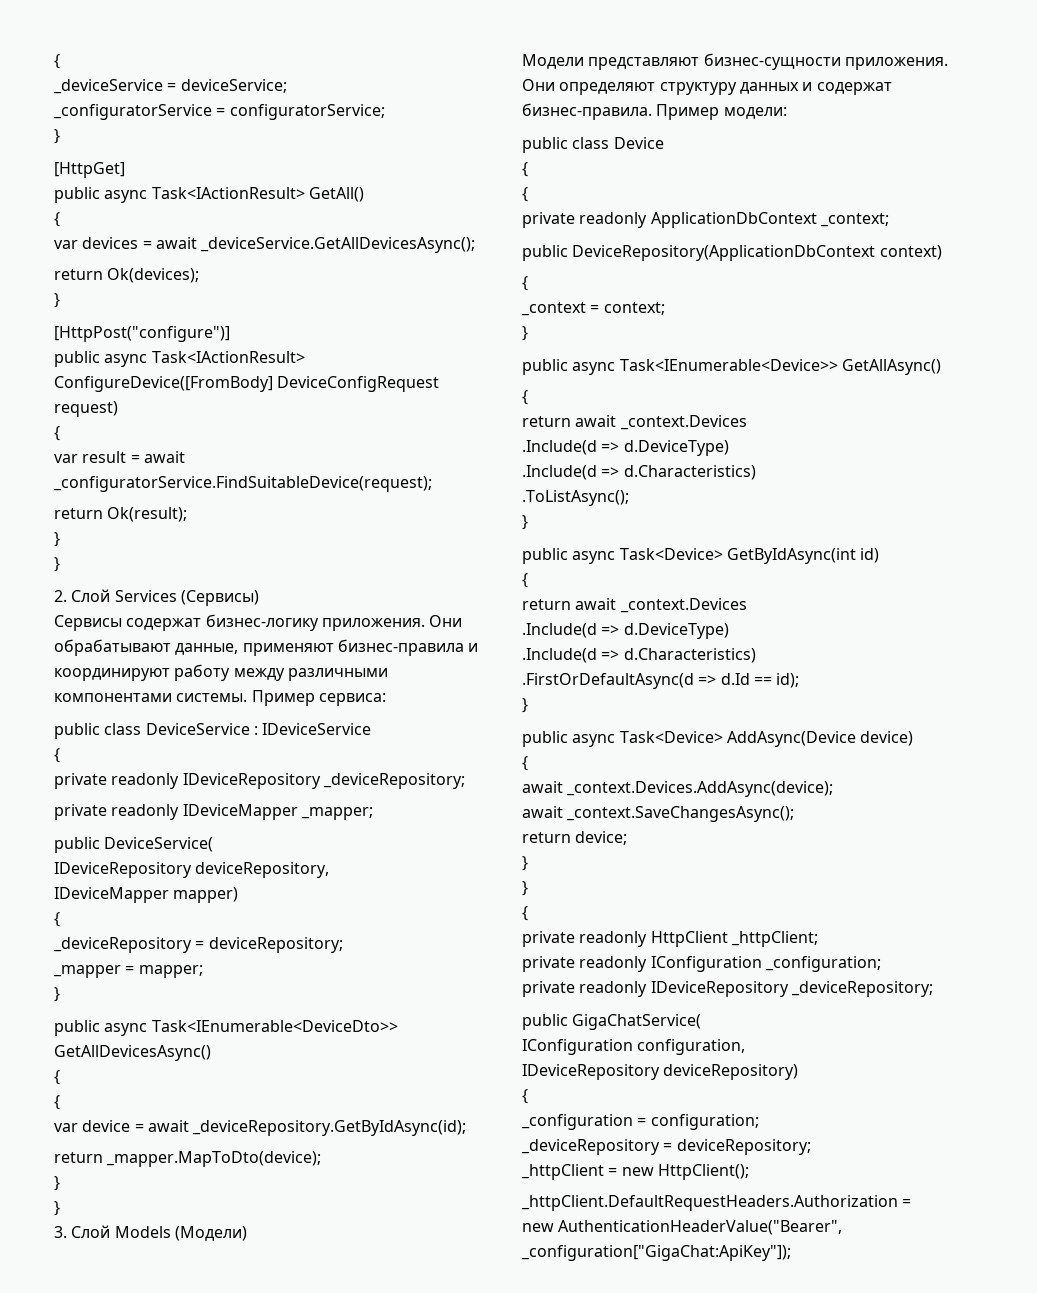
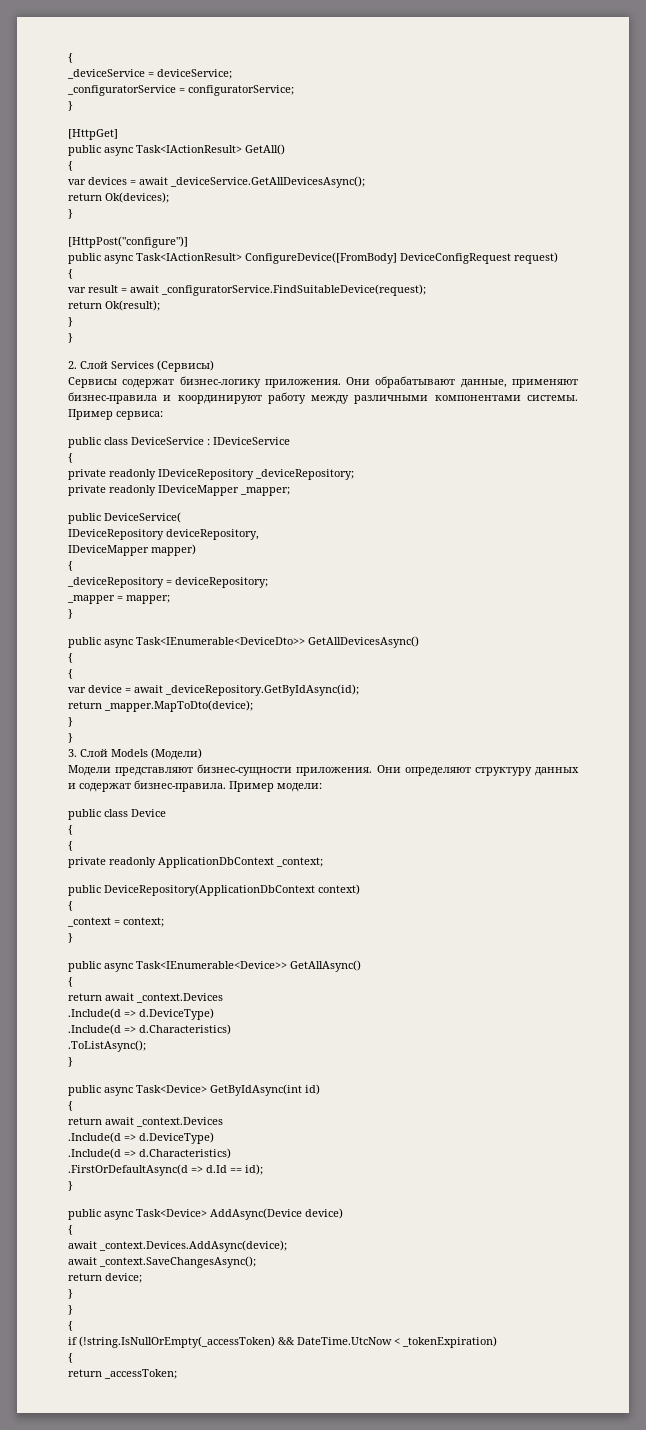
- private readonly HttpClient _httpClient;
- private readonly IConfiguration _configuration;
- private readonly IDeviceRepository _deviceRepository;
- public GigaChatService(
- IConfiguration configuration,
- IDeviceRepository deviceRepository)
+ if (!string.IsNullOrEmpty(_accessToken) && DateTime.UtcNow < _tokenExpiration)
  {
- _configuration = configuration;
- _deviceRepository = deviceRepository;
- _httpClient = new HttpClient();
- _httpClient.DefaultRequestHeaders.Authorization =
- new AuthenticationHeaderValue("Bearer", _configuration["GigaChat:ApiKey"]);
+ return _accessToken;

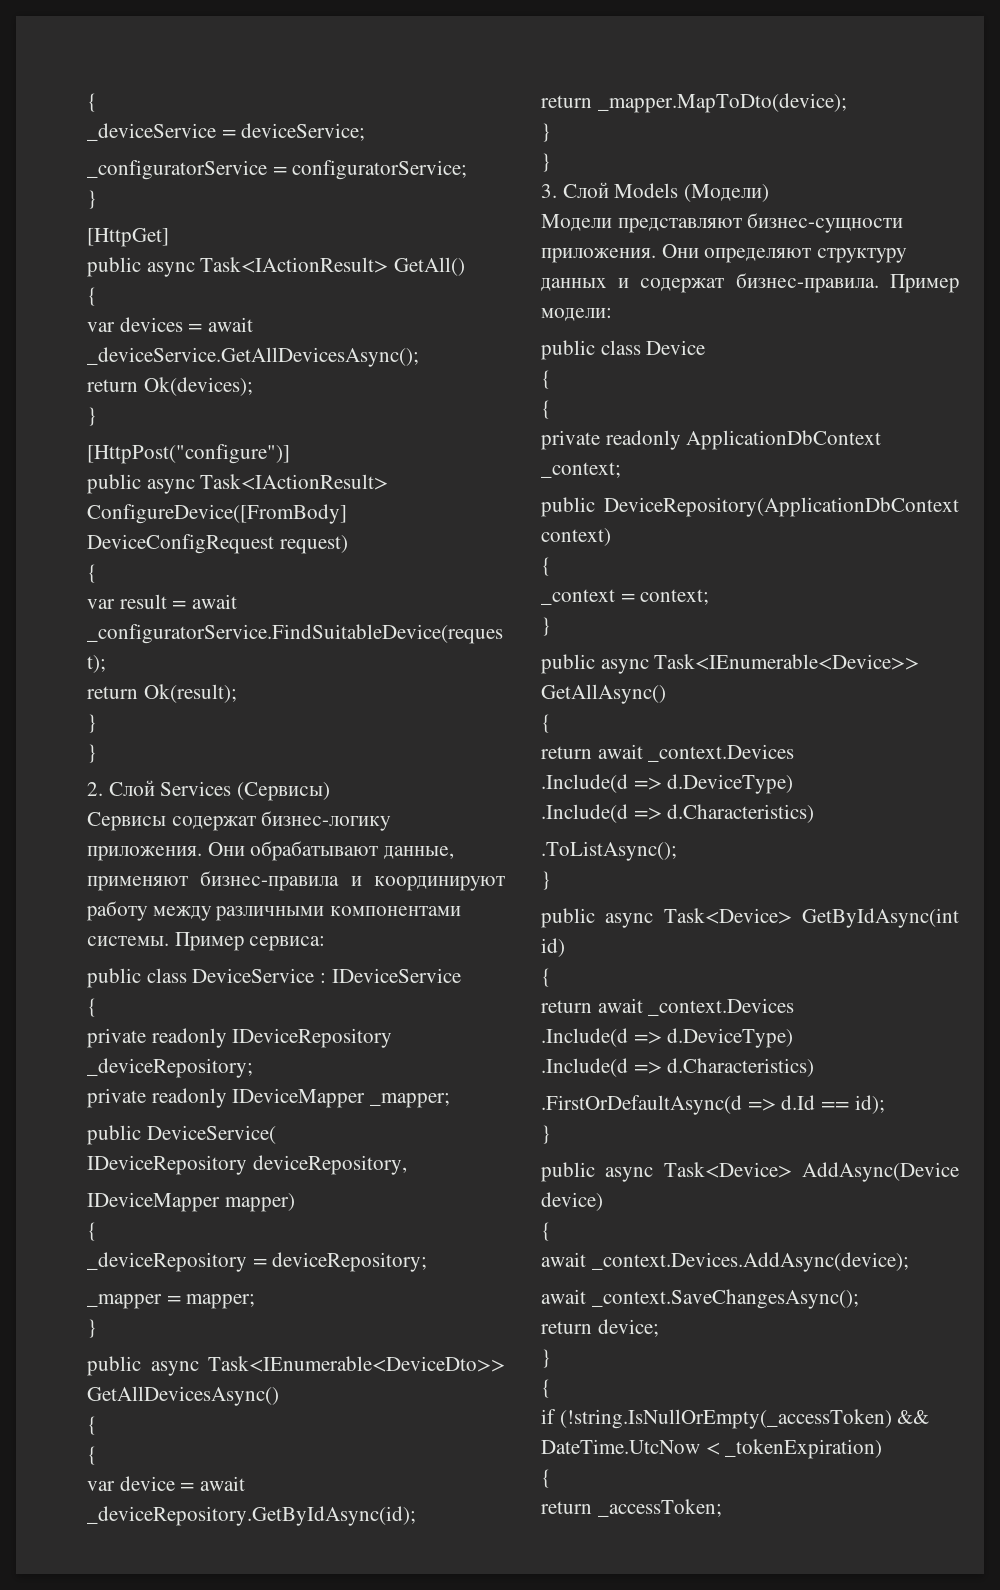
  return device;
- }

